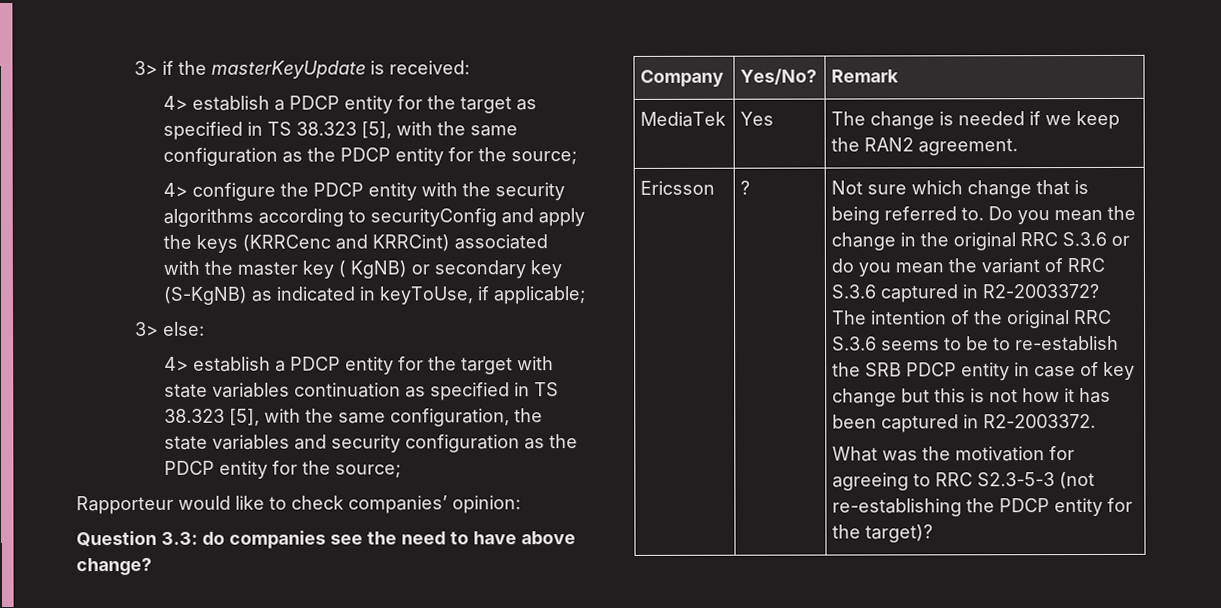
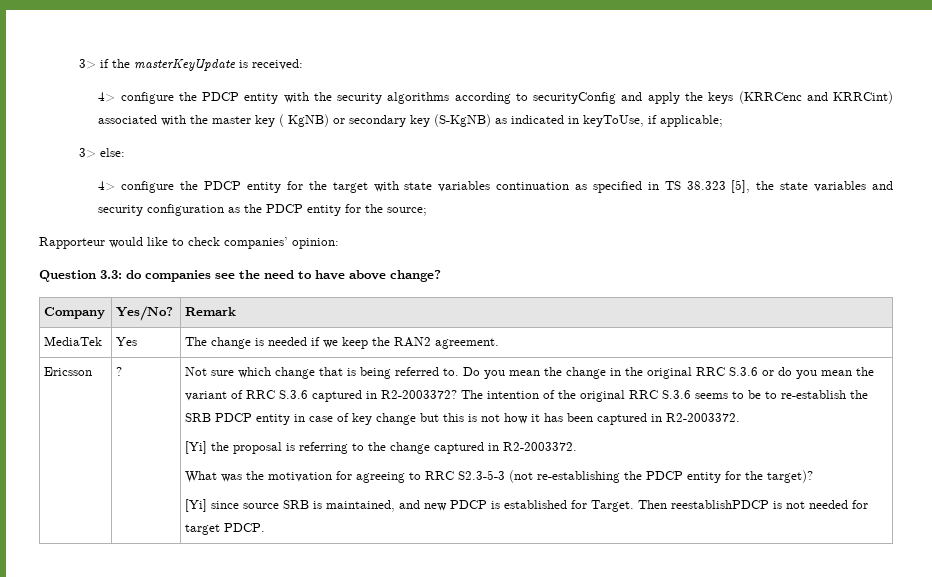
- 4> establish a PDCP entity for the target as specified in TS 38.323 [5], with the same configuration as the PDCP entity for the source;
- 4> establish a PDCP entity for the target with state variables continuation as specified in TS 38.323 [5], with the same configuration, the state variables and security configuration as the PDCP entity for the source;
+ 4> configure the PDCP entity for the target with state variables continuation as specified in TS 38.323 [5], the state variables and security configuration as the PDCP entity for the source;
+ [Yi] the proposal is referring to the change captured in R2-2003372.
+ [Yi] since source SRB is maintained, and new PDCP is established for Target. Then reestablishPDCP is not needed for target PDCP.

